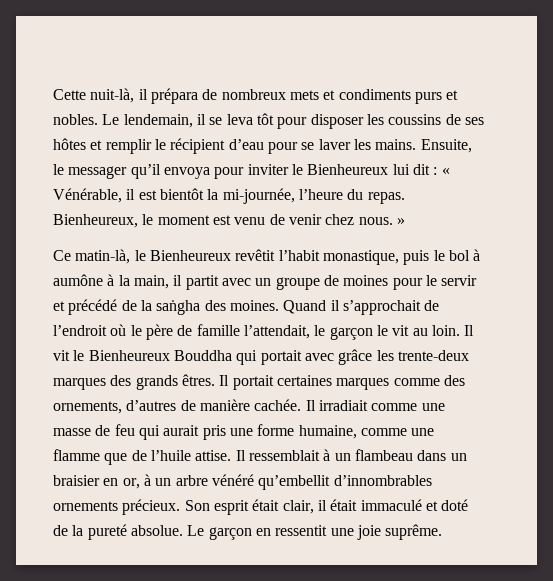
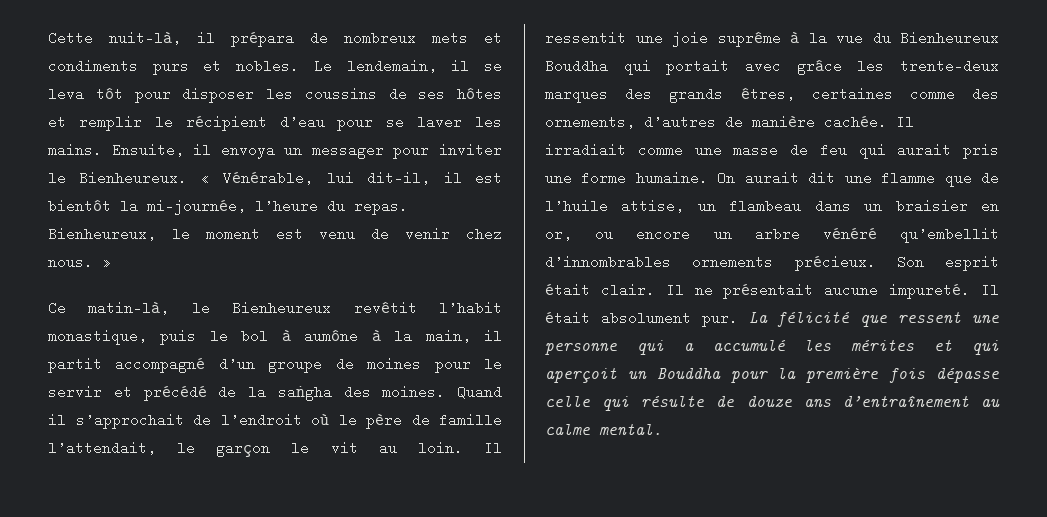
- Ensuite, le messager qu’il envoya pour inviter le Bienheureux lui dit : « Vénérable, il est bientôt la mi-journée, l’heure du repas.
+ Ensuite, il envoya un messager pour inviter le Bienheureux. « Vénérable, lui dit-il, il est bientôt la mi-journée, l’heure du repas.
- Ce matin-là, le Bienheureux revêtit l’habit monastique, puis le bol à aumône à la main, il partit avec un groupe de moines pour le servir et précédé de la saṅgha des moines.
+ Ce matin-là, le Bienheureux revêtit l’habit monastique, puis le bol à aumône à la main, il partit accompagné d’un groupe de moines pour le servir et précédé de la saṅgha des moines.
- Il vit le Bienheureux Bouddha qui portait avec grâce les trente-deux marques des grands êtres. Il portait certaines marques comme des ornements, d’autres de manière cachée.
+ Il ressentit une joie suprême à la vue du Bienheureux Bouddha qui portait avec grâce les trente-deux marques des grands êtres, certaines comme des ornements, d’autres de manière cachée.
- Il irradiait comme une masse de feu qui aurait pris une forme humaine, comme une flamme que de l’huile attise. Il ressemblait à un flambeau dans un braisier en or, à un arbre vénéré qu’embellit d’innombrables ornements précieux.
+ Il irradiait comme une masse de feu qui aurait pris une forme humaine. On aurait dit une flamme que de l’huile attise, un flambeau dans un braisier en or, ou encore un arbre vénéré qu’embellit d’innombrables ornements précieux.
- Son esprit était clair, il était immaculé et doté de la pureté absolue. Le garçon en ressentit une joie suprême.
+ Son esprit était clair. Il ne présentait aucune impureté. Il était absolument pur. La félicité que ressent une personne qui a accumulé les mérites et qui aperçoit un Bouddha pour la première fois dépasse celle qui résulte de douze ans d’entraînement au calme mental.

